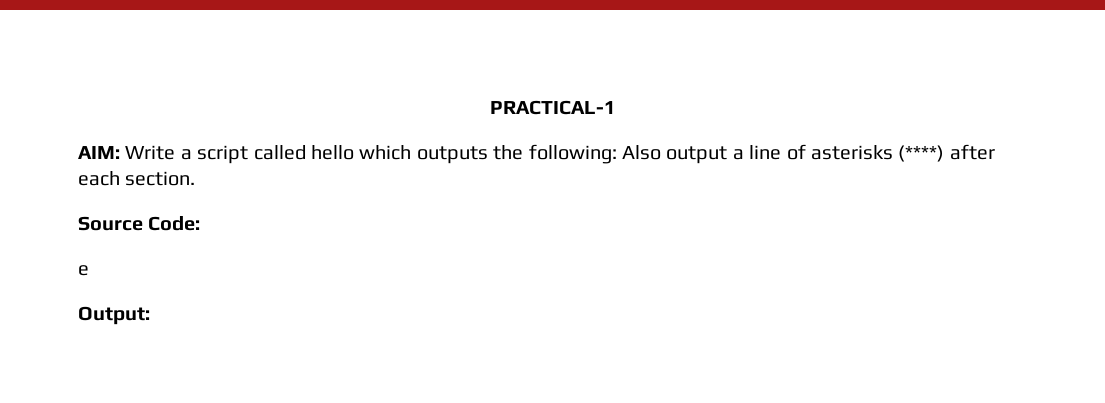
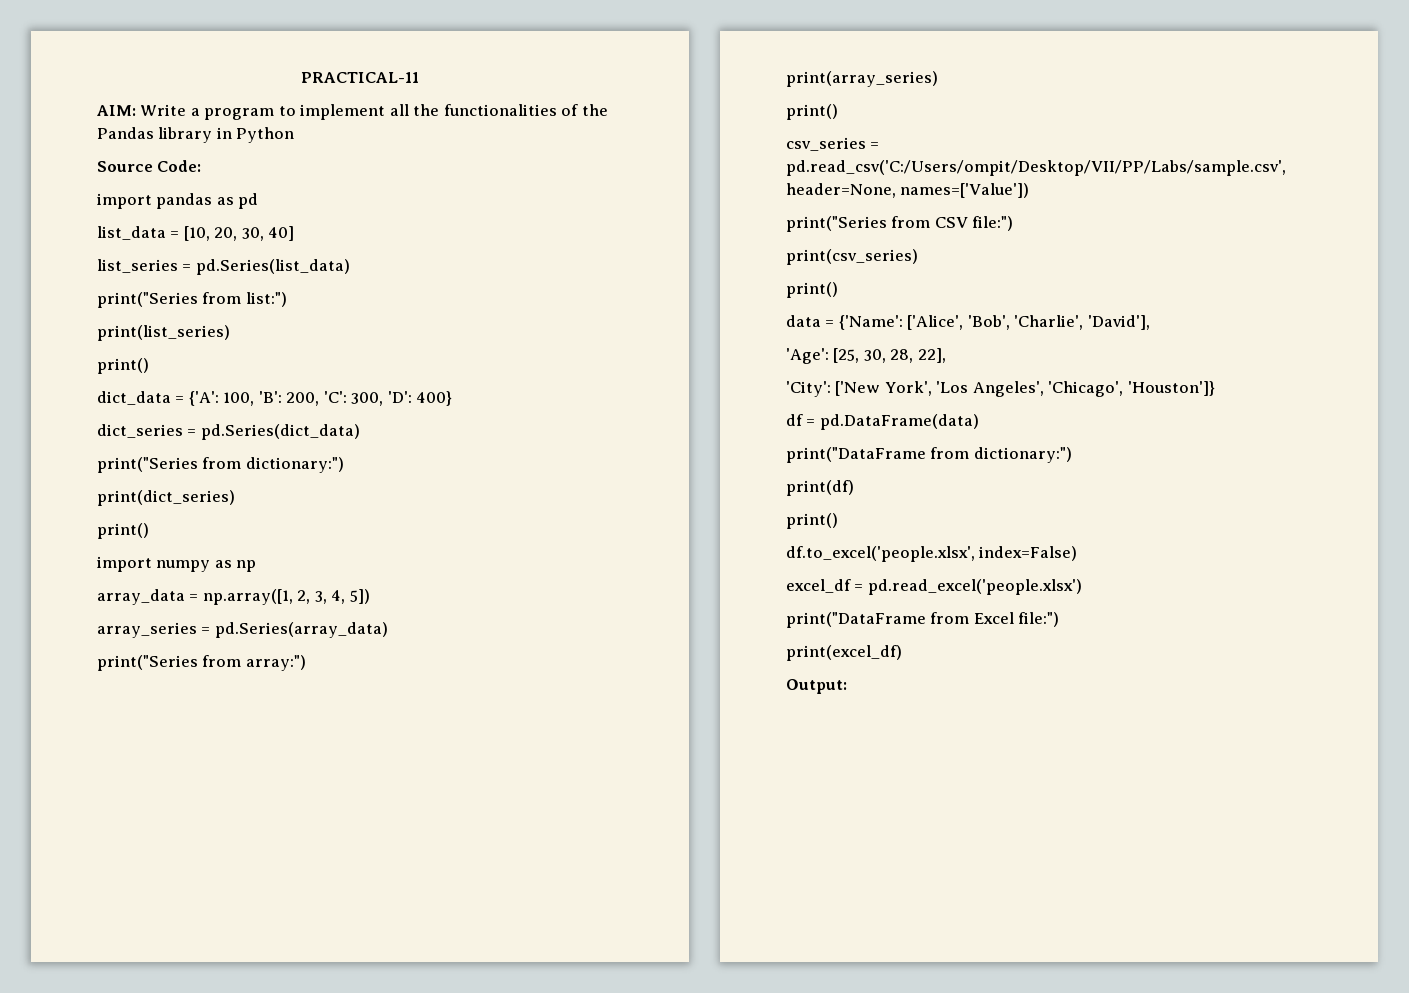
- PRACTICAL-1
+ PRACTICAL-11
- AIM: Write a script called hello which outputs the following: Also output a line of asterisks (****) after each section.
+ AIM: Write a program to implement all the functionalities of the Pandas library in Python
  Source Code:
- e
+ import pandas as pd
+ list_data = [10, 20, 30, 40]
+ list_series = pd.Series(list_data)
+ print("Series from list:")
+ print(list_series)
+ print()
+ dict_data = {'A': 100, 'B': 200, 'C': 300, 'D': 400}
+ dict_series = pd.Series(dict_data)
+ print("Series from dictionary:")
+ print(dict_series)
+ print()
+ import numpy as np
+ array_data = np.array([1, 2, 3, 4, 5])
+ array_series = pd.Series(array_data)
+ print("Series from array:")
+ print(array_series)
+ print()
+ csv_series = pd.read_csv('C:/Users/ompit/Desktop/VII/PP/Labs/sample.csv', header=None, names=['Value'])
+ print("Series from CSV file:")
+ print(csv_series)
+ print()
+ data = {'Name': ['Alice', 'Bob', 'Charlie', 'David'],
+ 'Age': [25, 30, 28, 22],
+ 'City': ['New York', 'Los Angeles', 'Chicago', 'Houston']}
+ df = pd.DataFrame(data)
+ print("DataFrame from dictionary:")
+ print(df)
+ print()
+ df.to_excel('people.xlsx', index=False)
+ excel_df = pd.read_excel('people.xlsx')
+ print("DataFrame from Excel file:")
+ print(excel_df)

